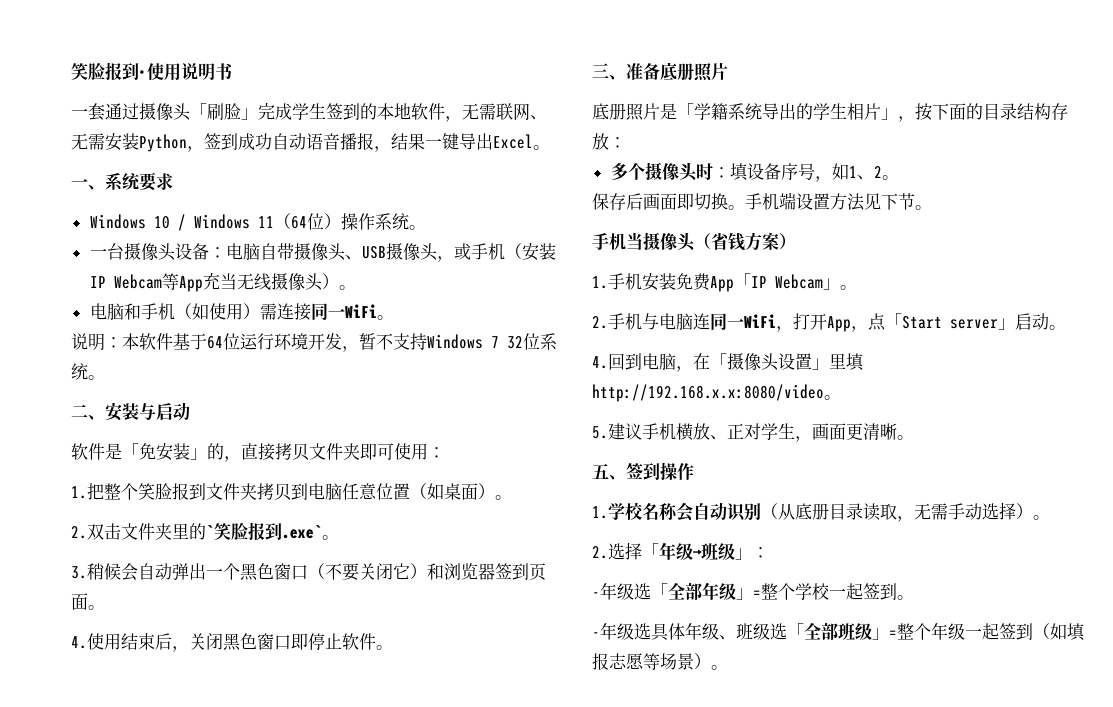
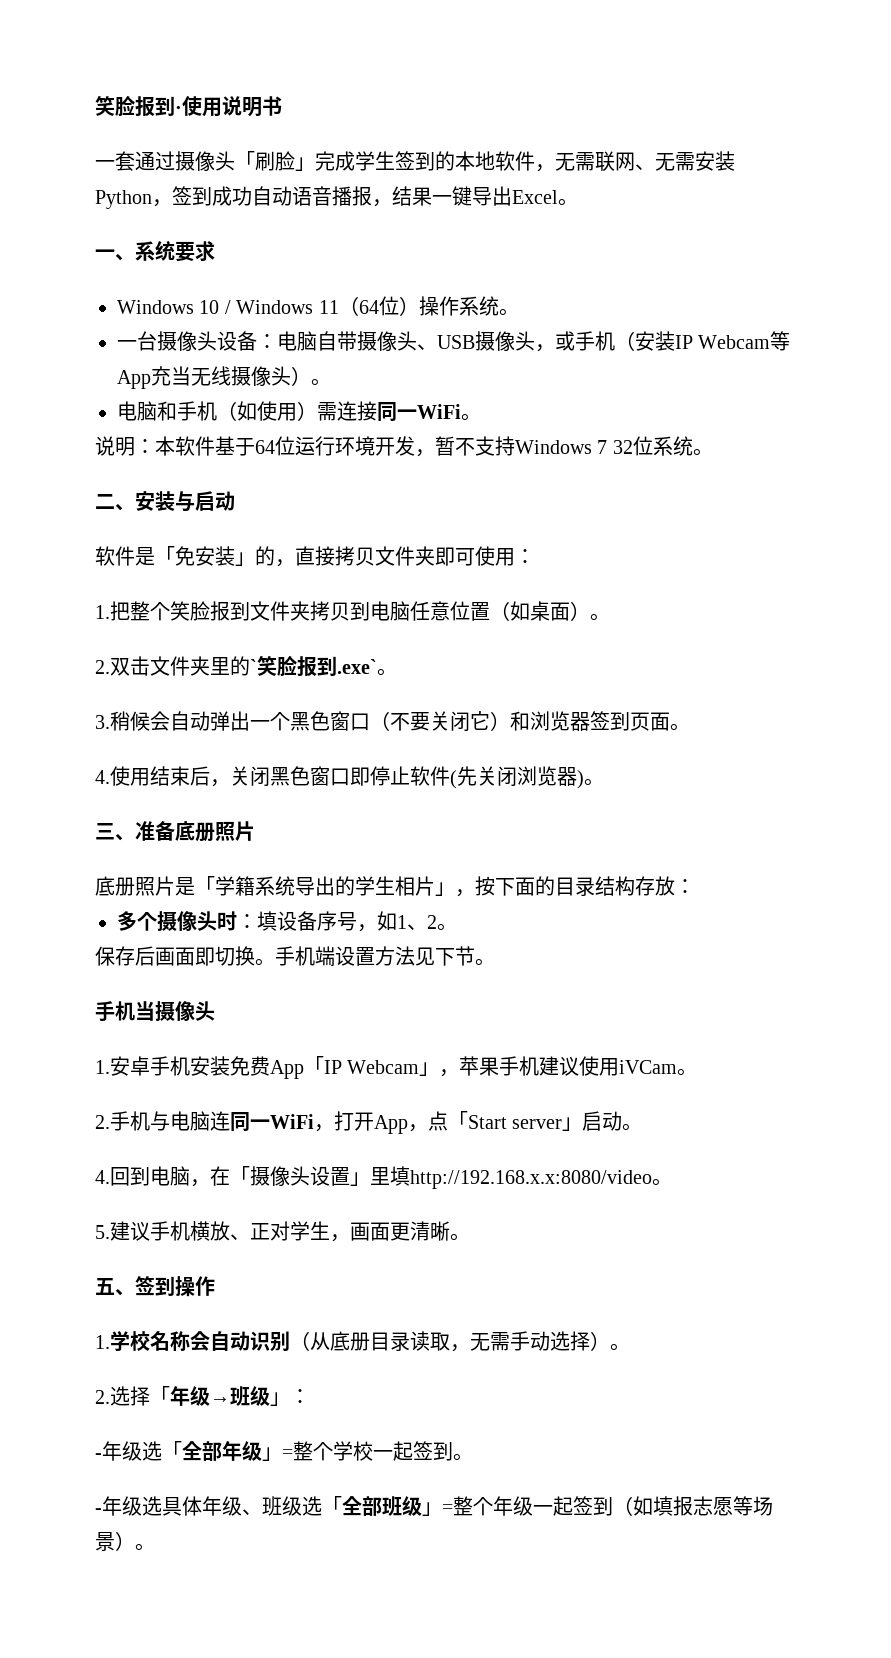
- 4.使用结束后，关闭黑色窗口即停止软件。
+ 4.使用结束后，关闭黑色窗口即停止软件(先关闭浏览器)。
- 手机当摄像头（省钱方案）
- 1.手机安装免费App「IP Webcam」。
+ 手机当摄像头
+ 1.安卓手机安装免费App「IP Webcam」，苹果手机建议使用iVCam。

